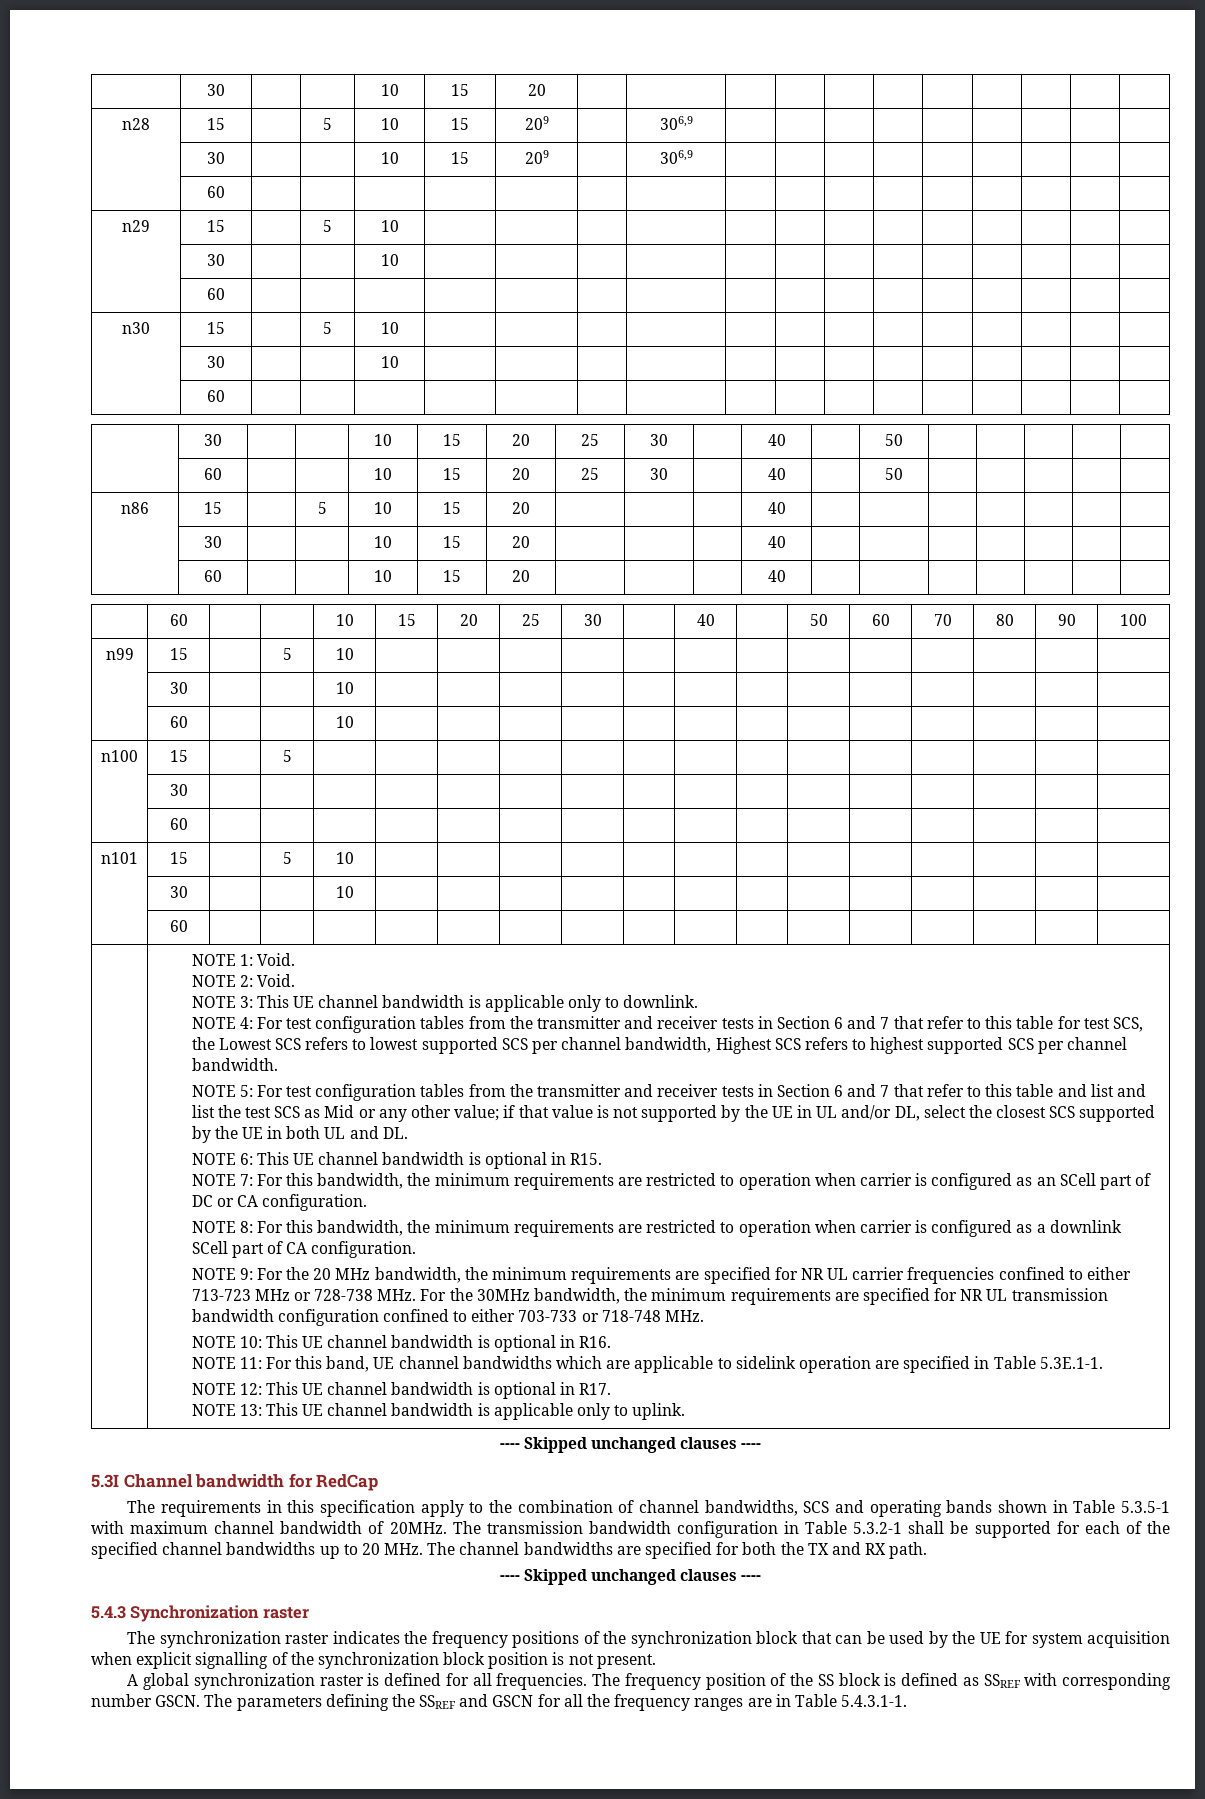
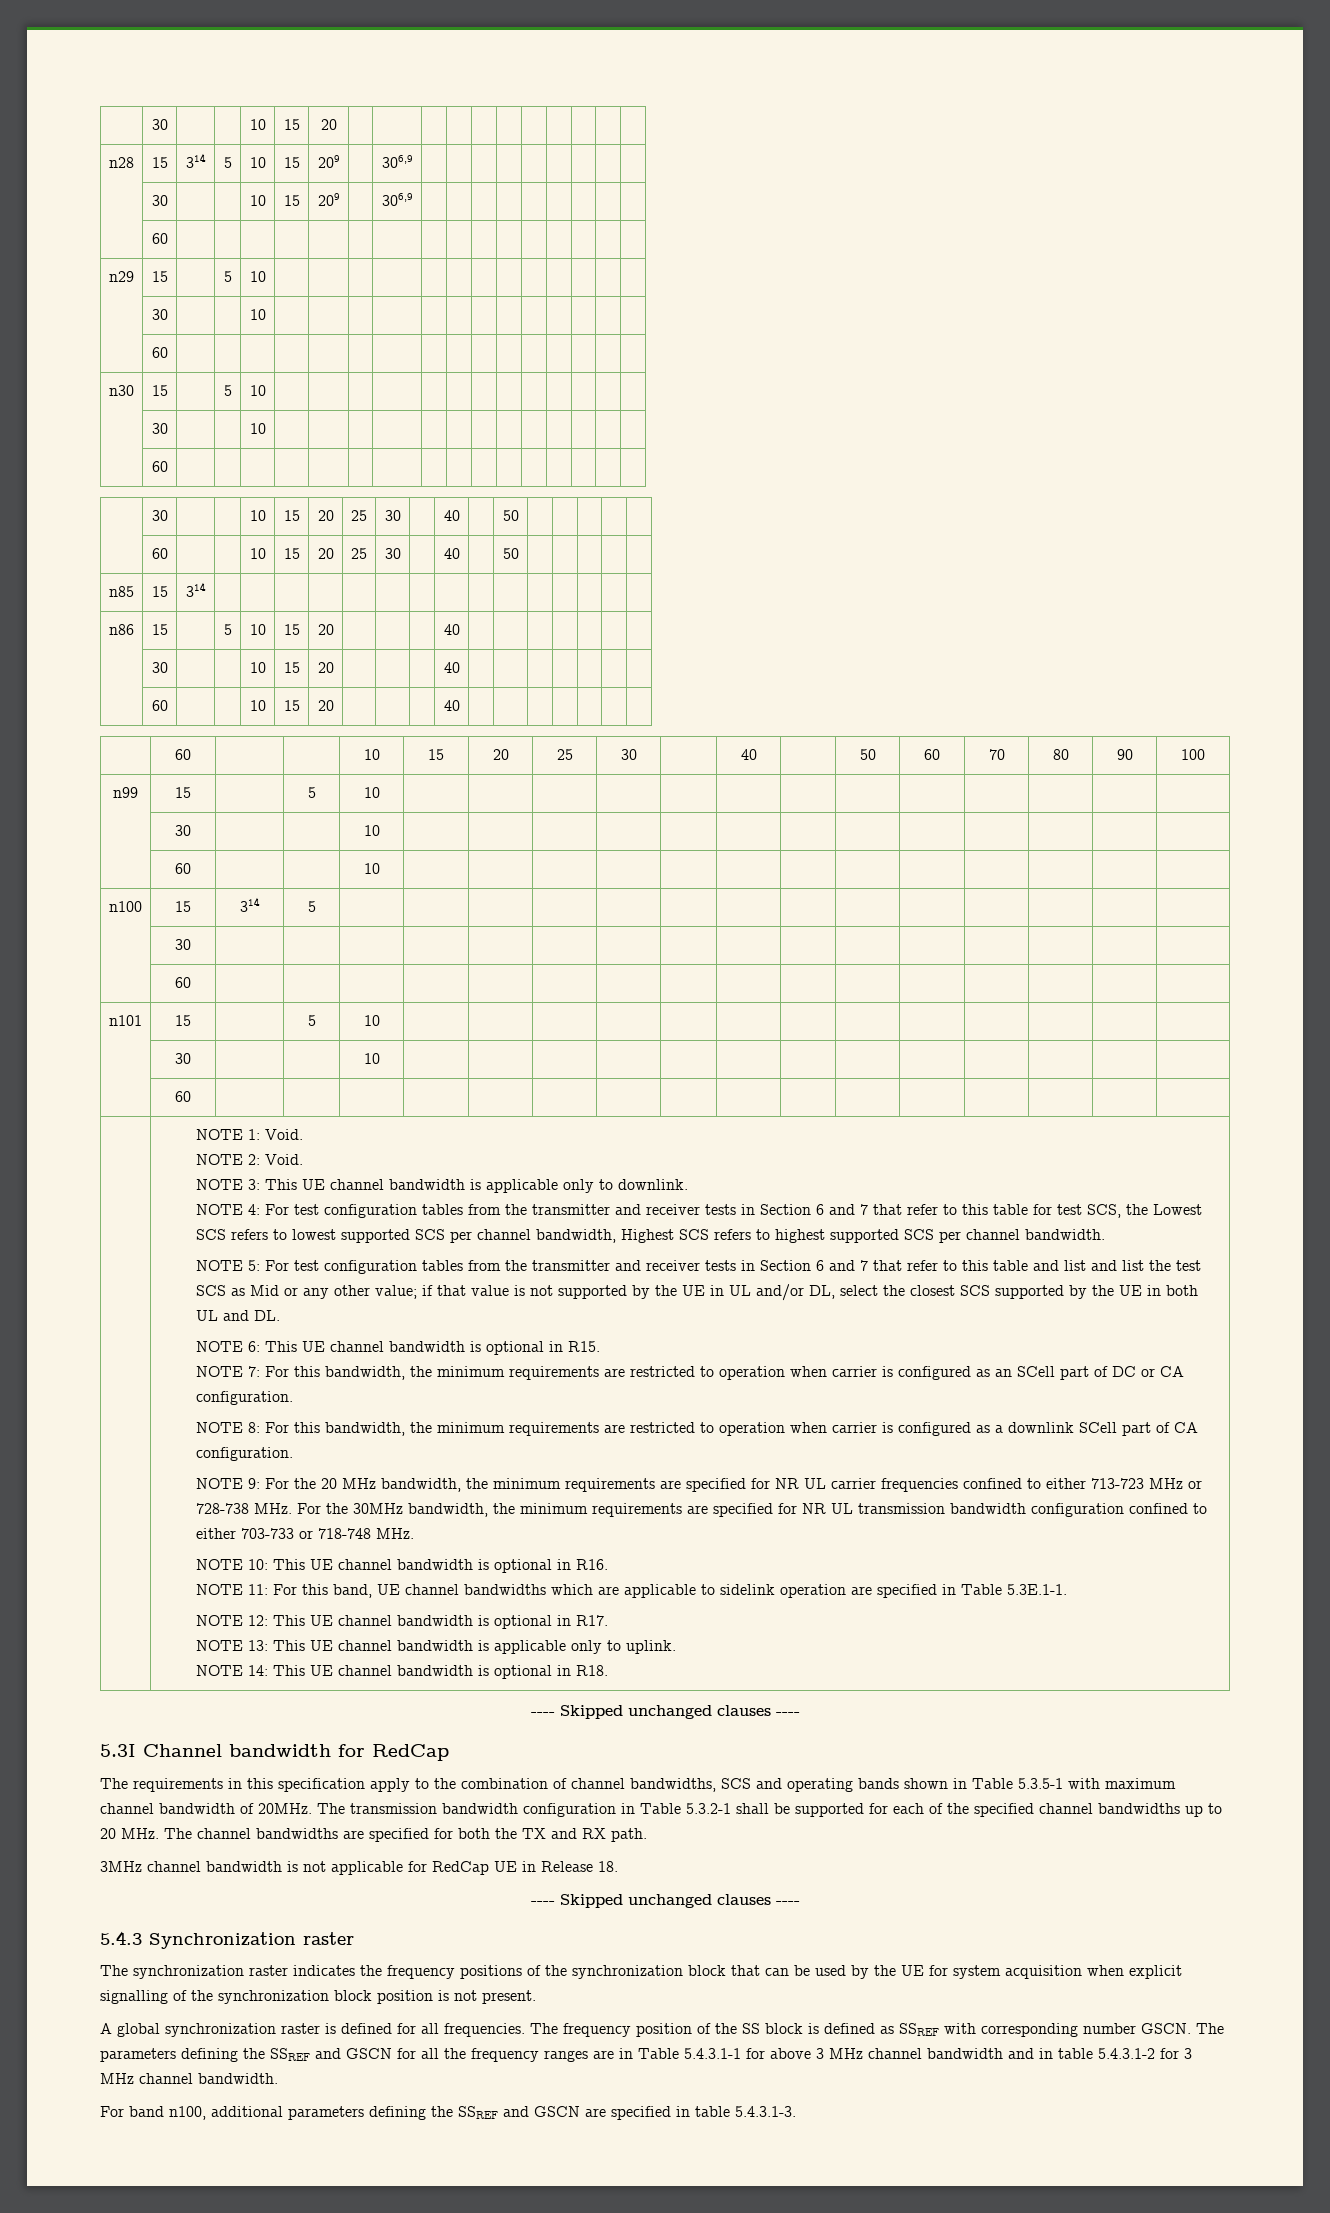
- n28 | 15 | | 5 | 10 | 15 | 209 | | 306,9 | | | | | | | | |
+ n28 | 15 | 314 | 5 | 10 | 15 | 209 | | 306,9 | | | | | | | | |
+ n85 | 15 | 314 | | | | | | | | | | | | | | |
- n100 | 15 | | 5 | | | | | | | | | | | | | |
+ n100 | 15 | 314 | 5 | | | | | | | | | | | | | |
+ NOTE 14: This UE channel bandwidth is optional in R18.
+ 3MHz channel bandwidth is not applicable for RedCap UE in Release 18.
- The parameters defining the SSREF and GSCN for all the frequency ranges are in Table 5.4.3.1-1.
+ The parameters defining the SSREF and GSCN for all the frequency ranges are in Table 5.4.3.1-1 for above 3 MHz channel bandwidth and in table 5.4.3.1-2 for 3 MHz channel bandwidth.
+ For band n100, additional parameters defining the SSREF and GSCN are specified in table 5.4.3.1-3.

